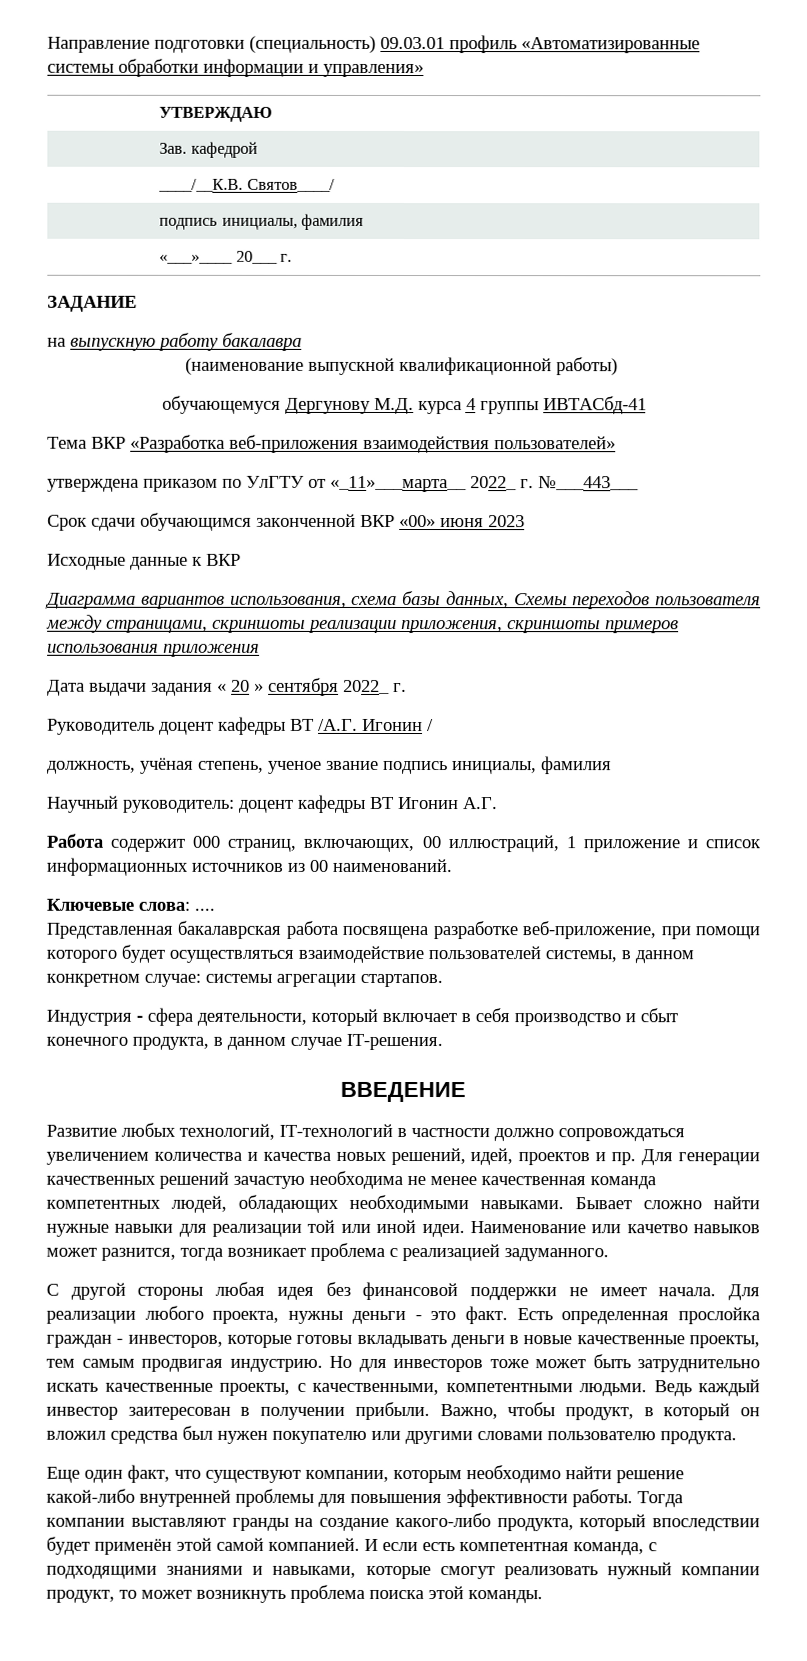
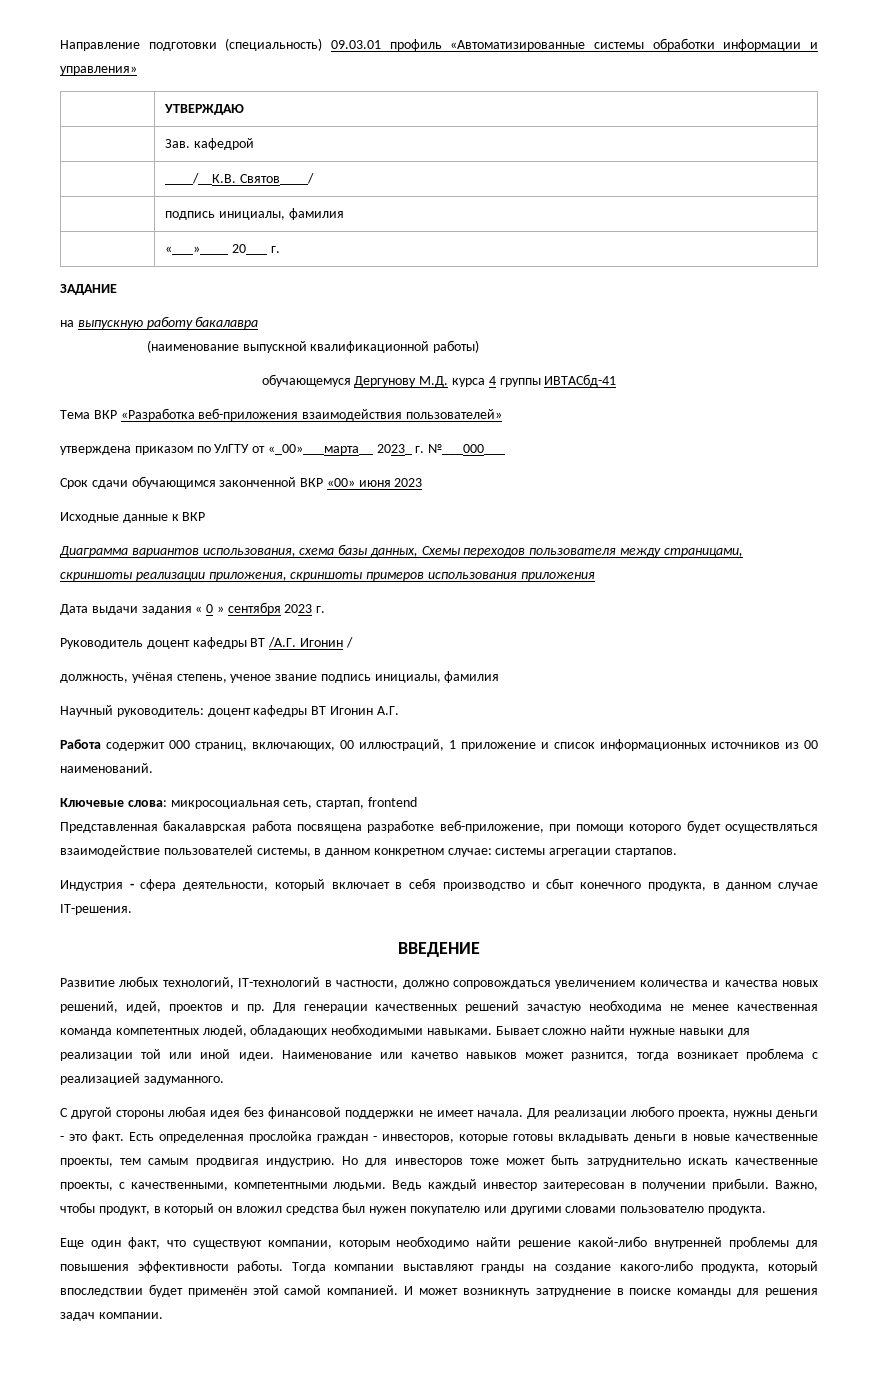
- утверждена приказом по УлГТУ от «_11»___марта__ 2022_ г. №___443___
+ утверждена приказом по УлГТУ от «_00»___марта__ 2023_ г. №___000___
- Дата выдачи задания « 20 » сентября 2022_ г.
+ Дата выдачи задания « 0 » сентября 2023 г.
- Ключевые слова: ....
+ Ключевые слова: микросоциальная сеть, стартап, frontend
- Развитие любых технологий, IT-технологий в частности должно сопровождаться увеличением количества и качества новых решений, идей, проектов и пр.
+ Развитие любых технологий, IT-технологий в частности, должно сопровождаться увеличением количества и качества новых решений, идей, проектов и пр.
- И если есть компетентная команда, с подходящими знаниями и навыками, которые смогут реализовать нужный компании продукт, то может возникнуть проблема поиска этой команды.
+ И может возникнуть затруднение в поиске команды для решения задач компании.

